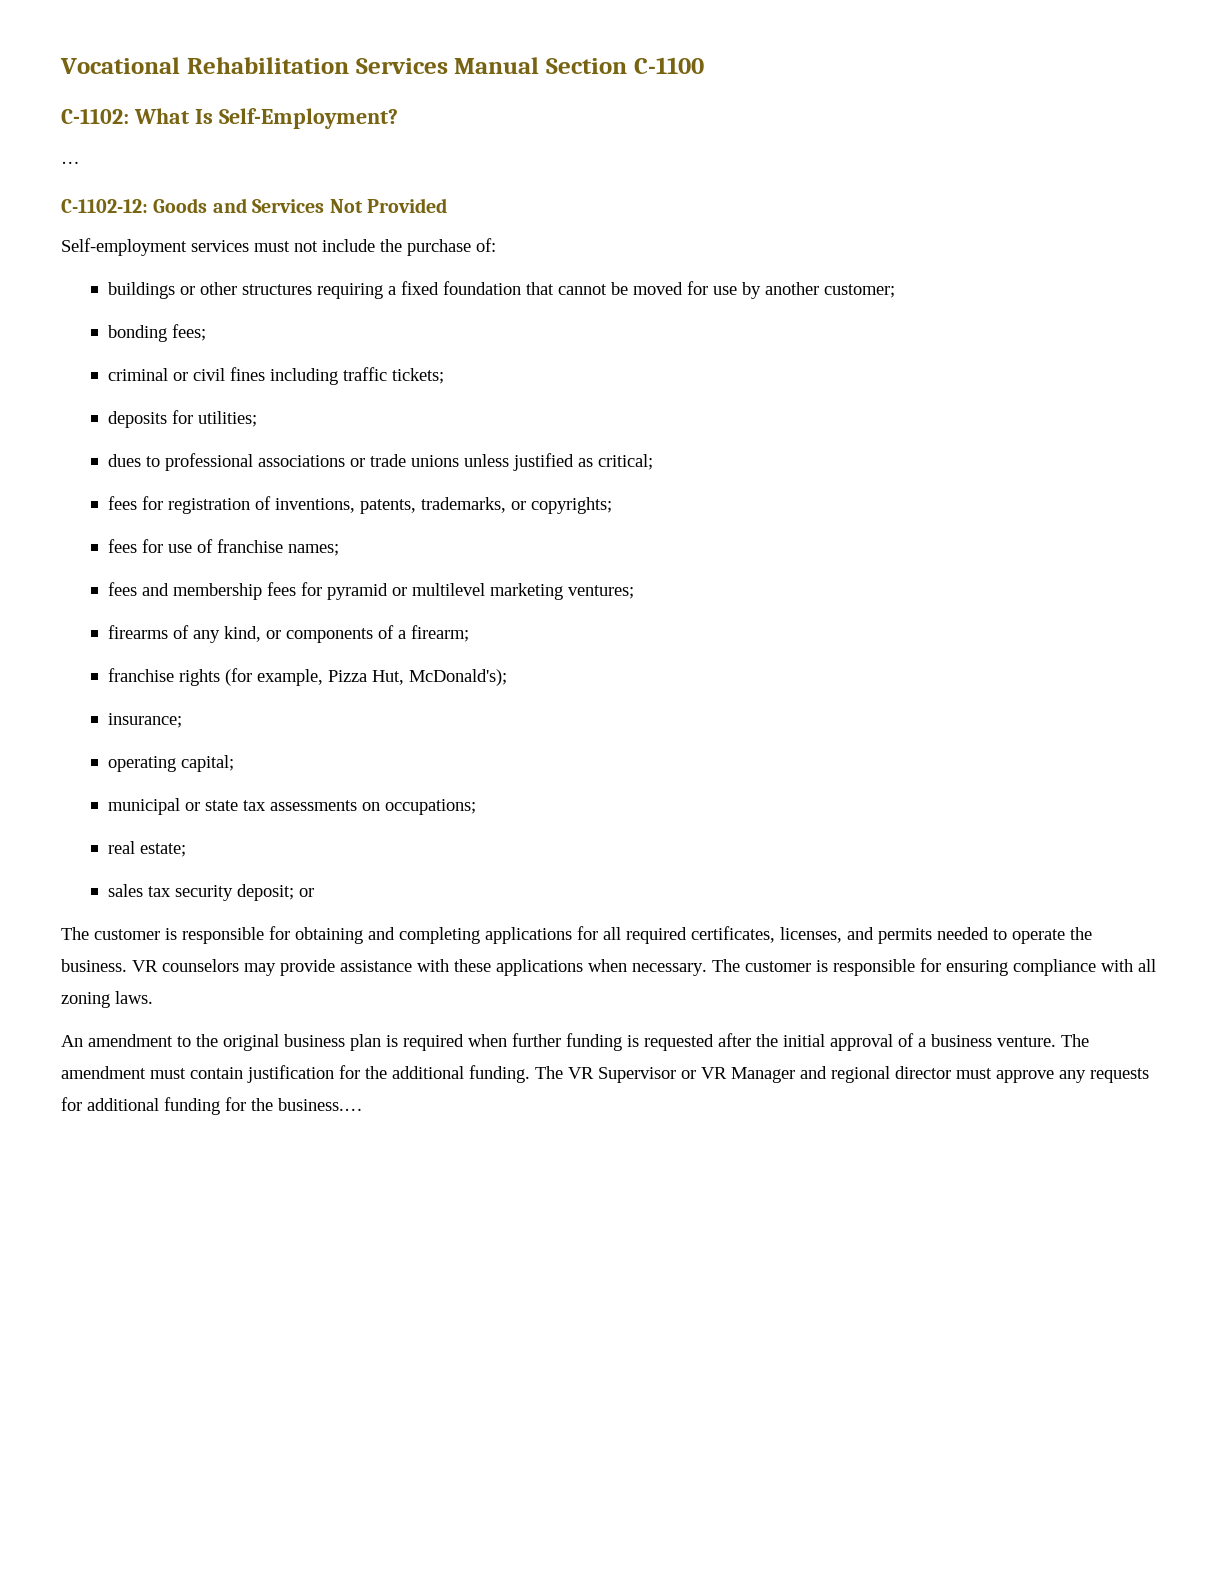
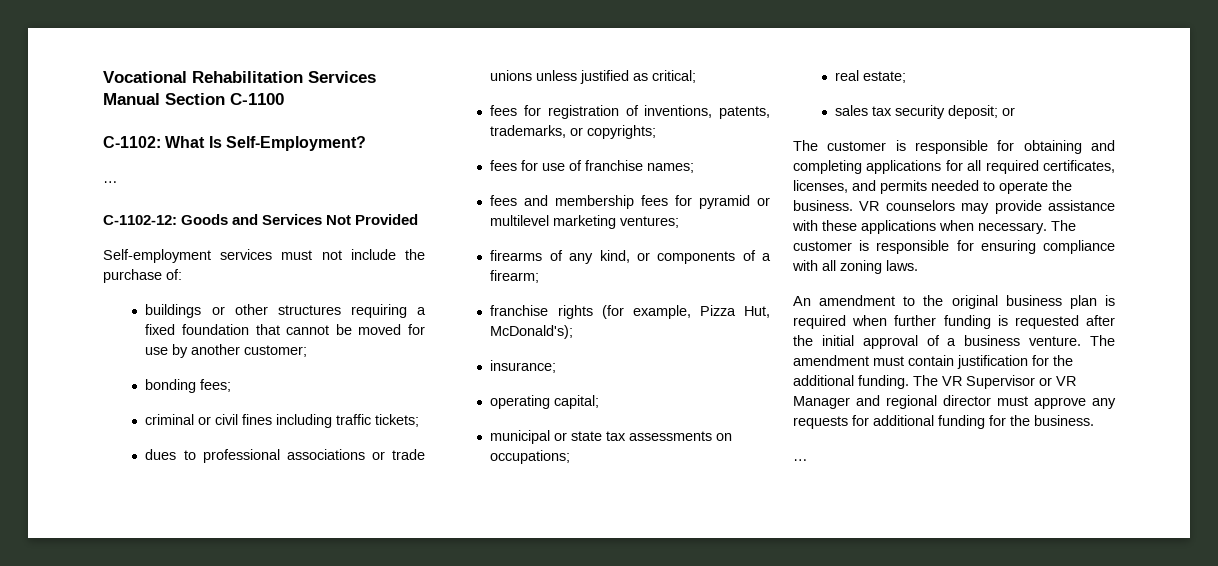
- deposits for utilities;
- The VR Supervisor or VR Manager and regional director must approve any requests for additional funding for the business.…
+ The VR Supervisor or VR Manager and regional director must approve any requests for additional funding for the business.
+ …

